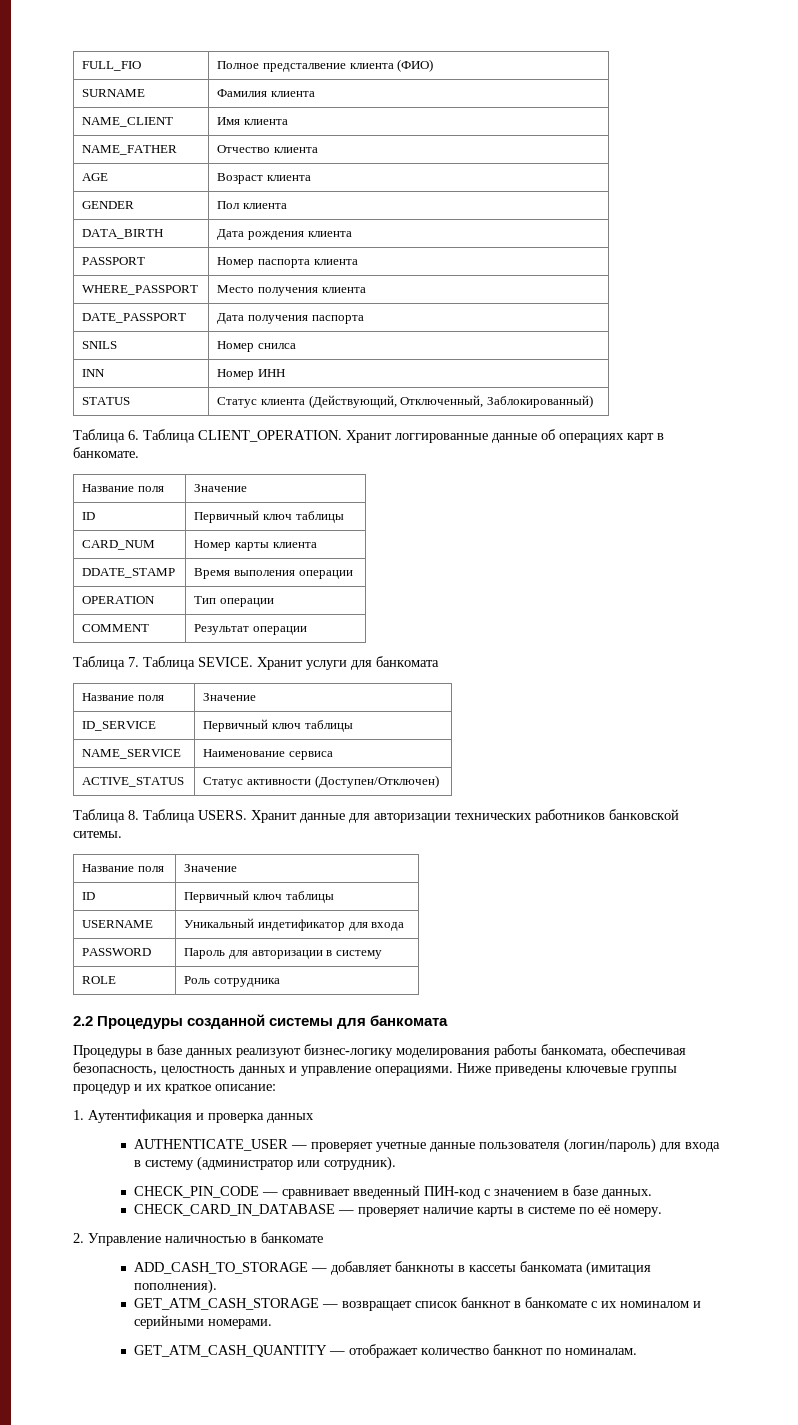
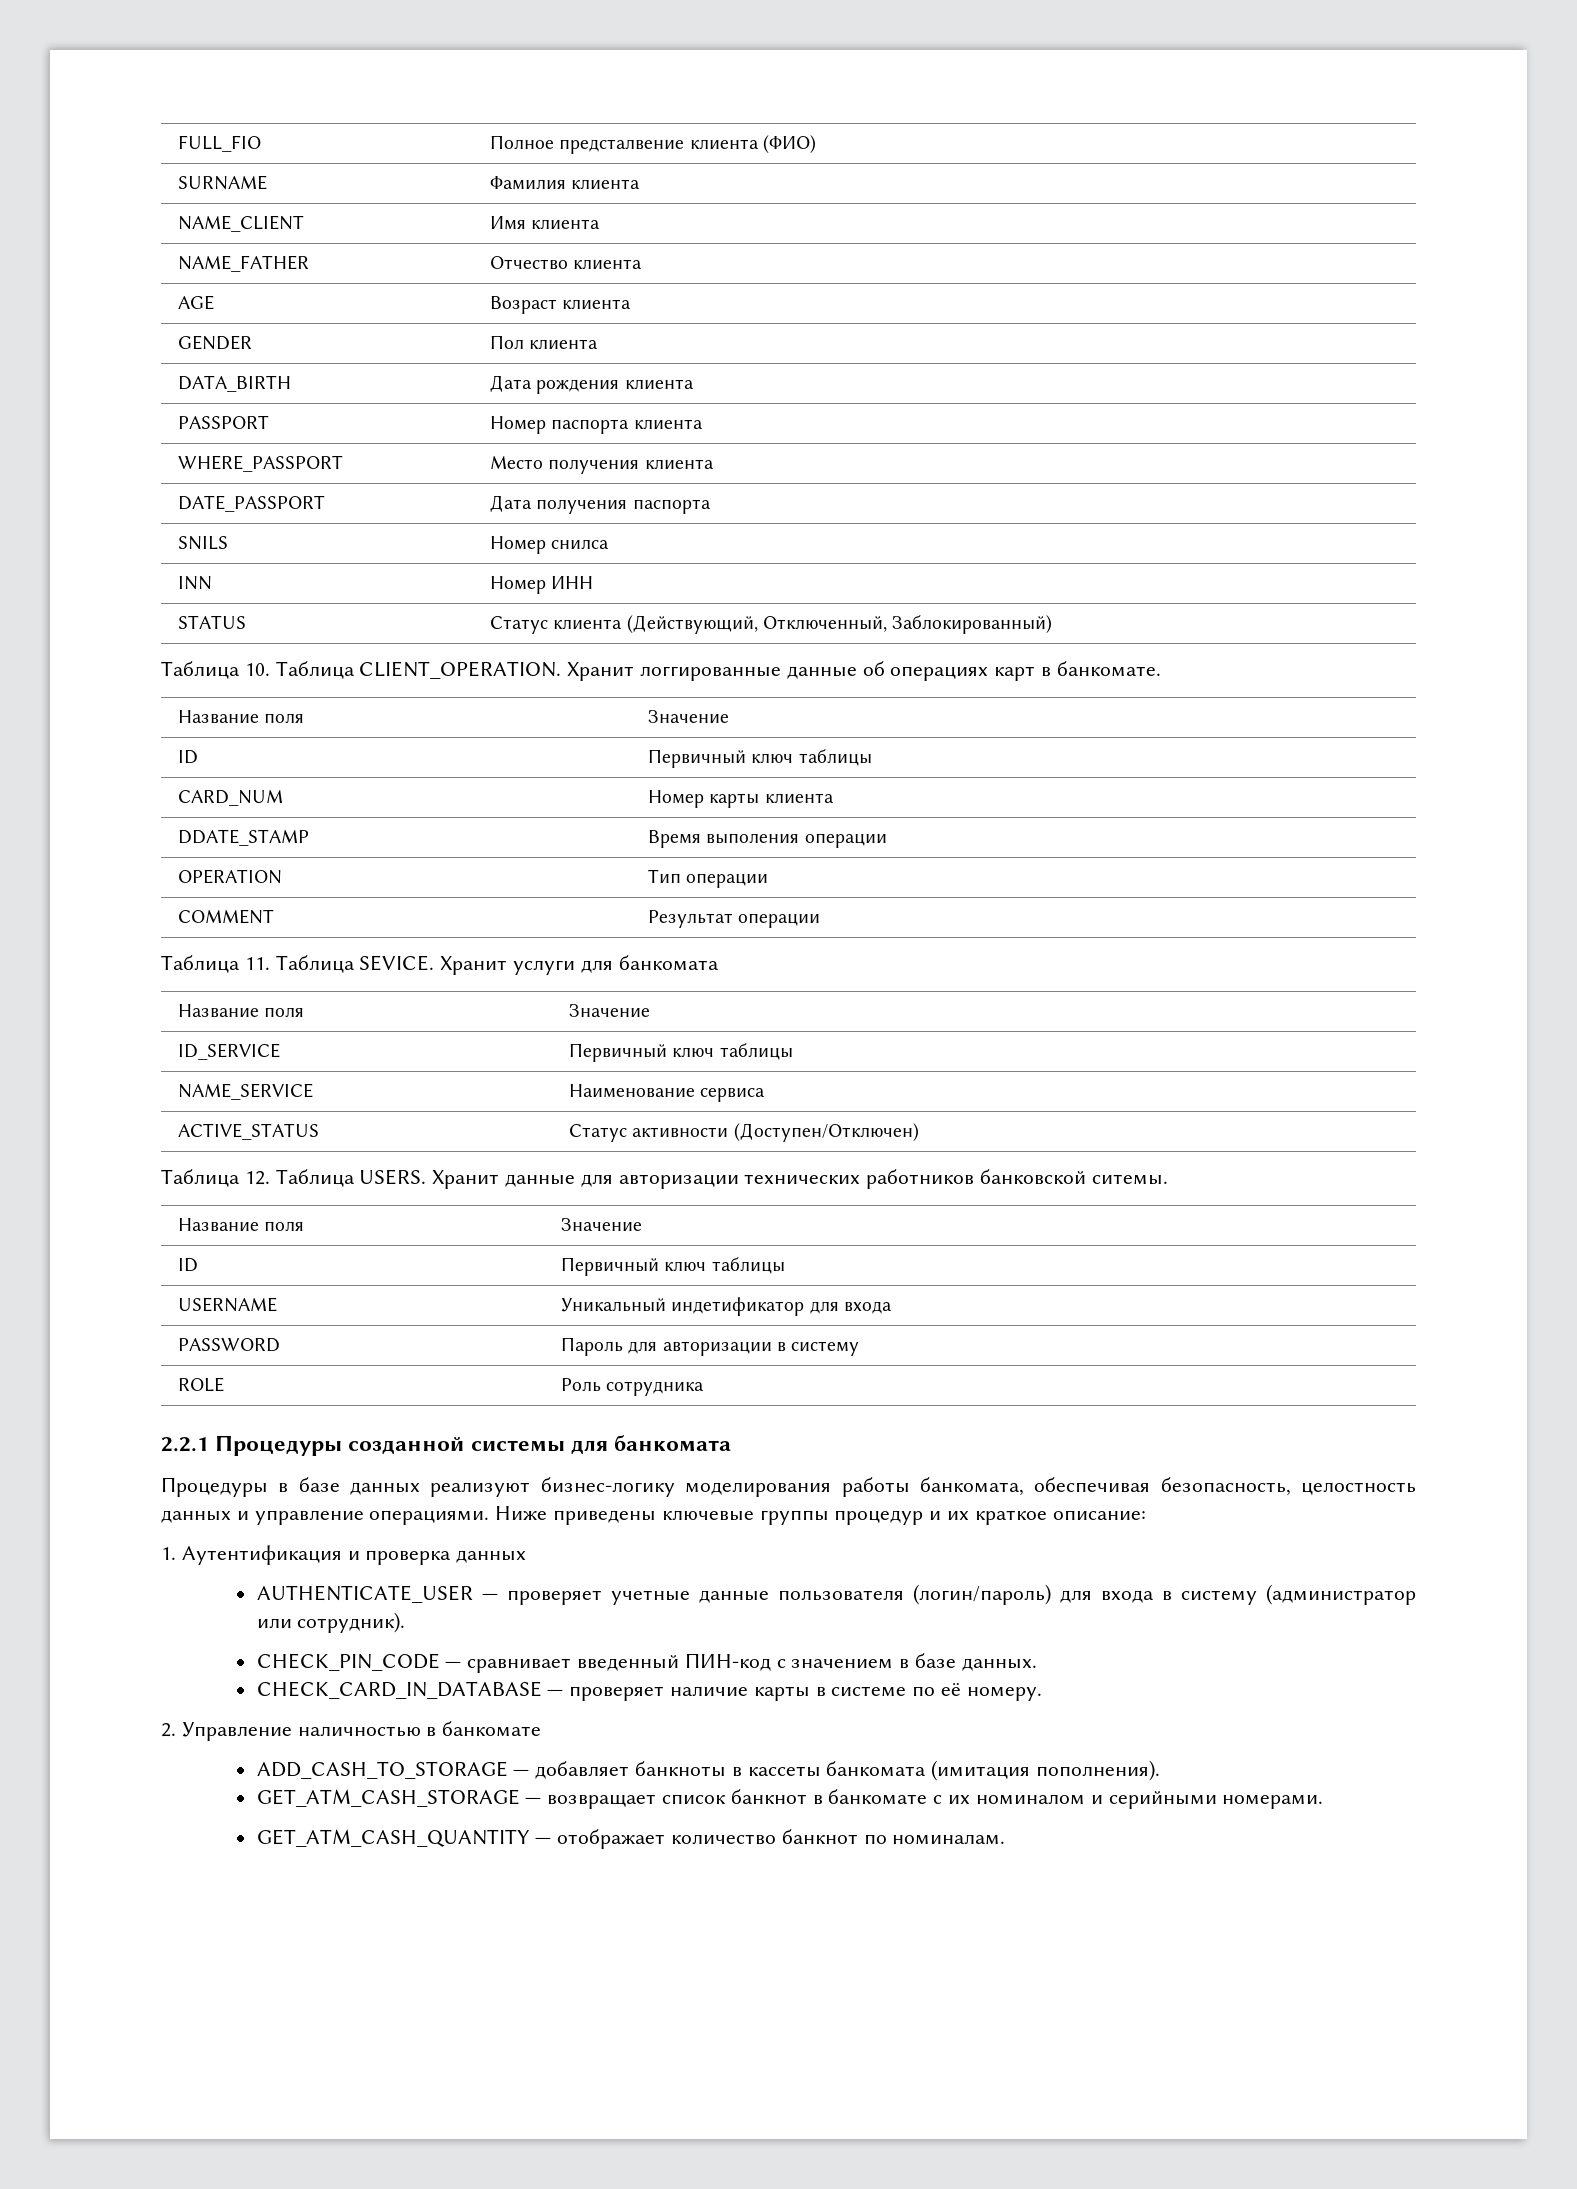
- Таблица 6. Таблица CLIENT_OPERATION.
+ Таблица 10. Таблица CLIENT_OPERATION.
- Таблица 7. Таблица SEVICE.
+ Таблица 11. Таблица SEVICE.
- Таблица 8. Таблица USERS.
+ Таблица 12. Таблица USERS.
- 2.2 Процедуры созданной системы для банкомата
+ 2.2.1 Процедуры созданной системы для банкомата

